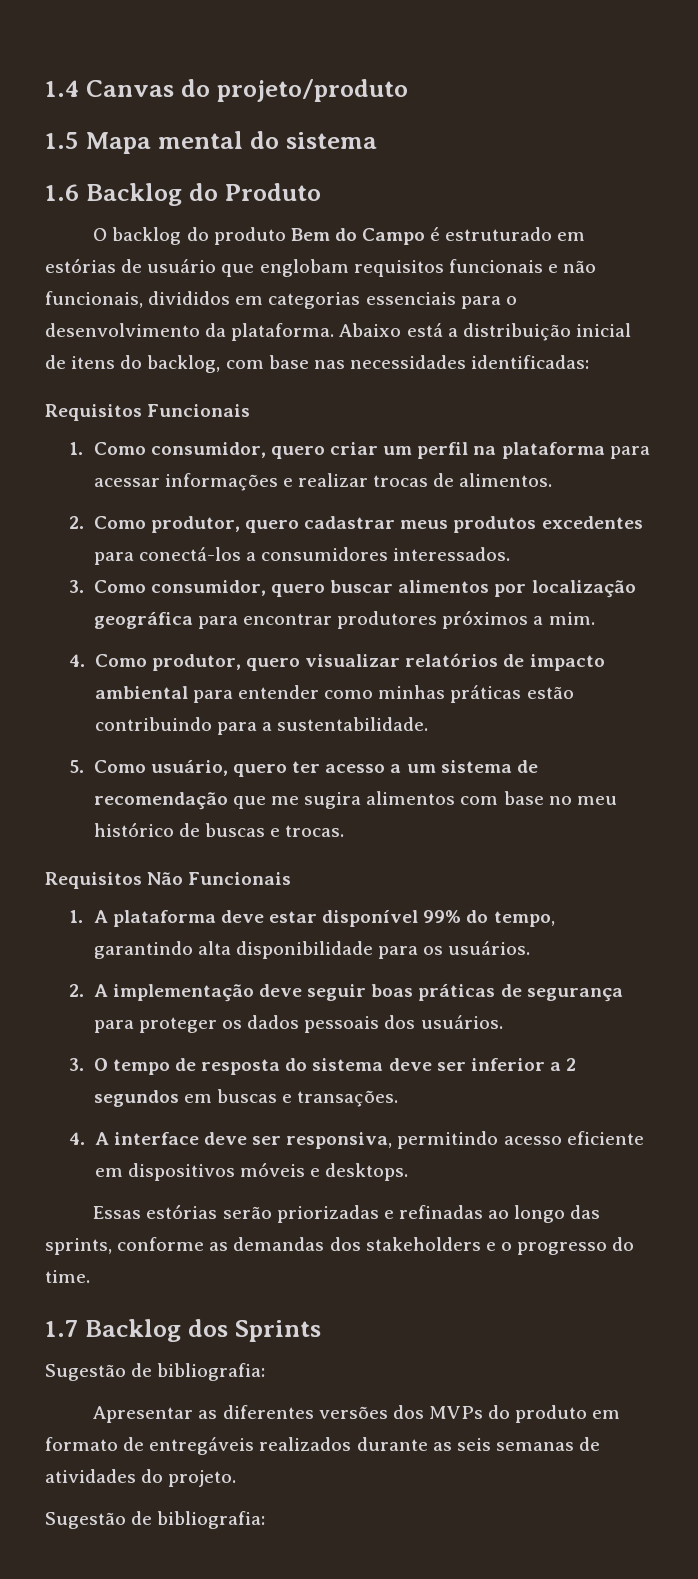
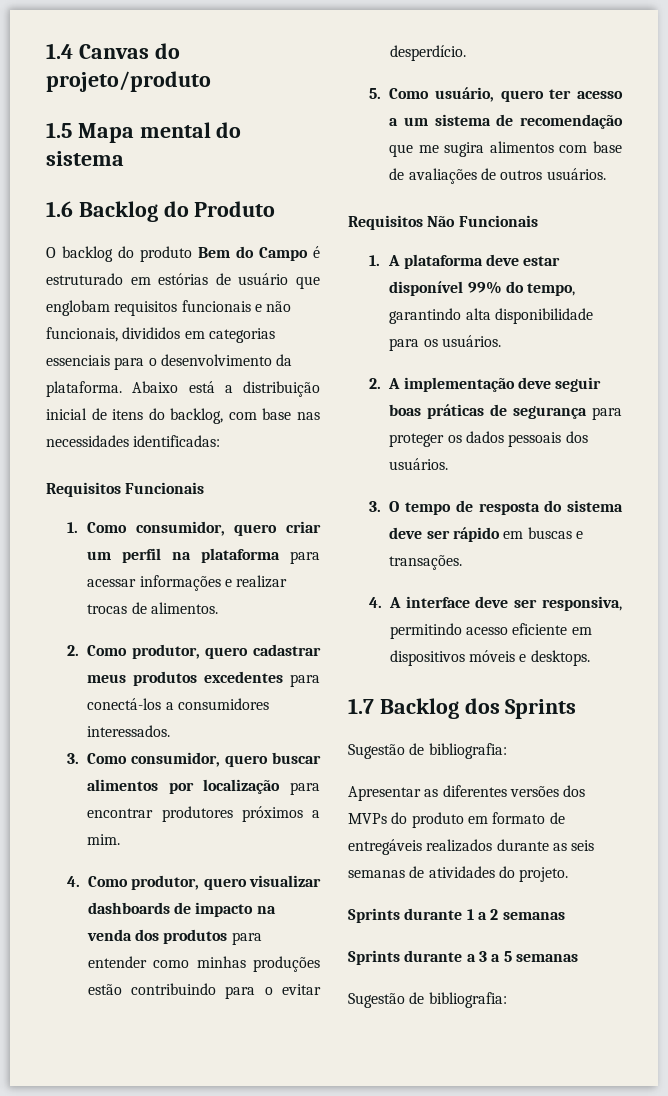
- 3. Como consumidor, quero buscar alimentos por localização geográfica para encontrar produtores próximos a mim.
+ 3. Como consumidor, quero buscar alimentos por localização para encontrar produtores próximos a mim.
- 4. Como produtor, quero visualizar relatórios de impacto ambiental para entender como minhas práticas estão contribuindo para a sustentabilidade.
+ 4. Como produtor, quero visualizar dashboards de impacto na venda dos produtos para entender como minhas produções estão contribuindo para o evitar desperdício.
- 5. Como usuário, quero ter acesso a um sistema de recomendação que me sugira alimentos com base no meu histórico de buscas e trocas.
+ 5. Como usuário, quero ter acesso a um sistema de recomendação que me sugira alimentos com base de avaliações de outros usuários.
- 3. O tempo de resposta do sistema deve ser inferior a 2 segundos em buscas e transações.
+ 3. O tempo de resposta do sistema deve ser rápido em buscas e transações.
- Essas estórias serão priorizadas e refinadas ao longo das sprints, conforme as demandas dos stakeholders e o progresso do time.
+ Sprints durante 1 a 2 semanas
+ Sprints durante a 3 a 5 semanas

